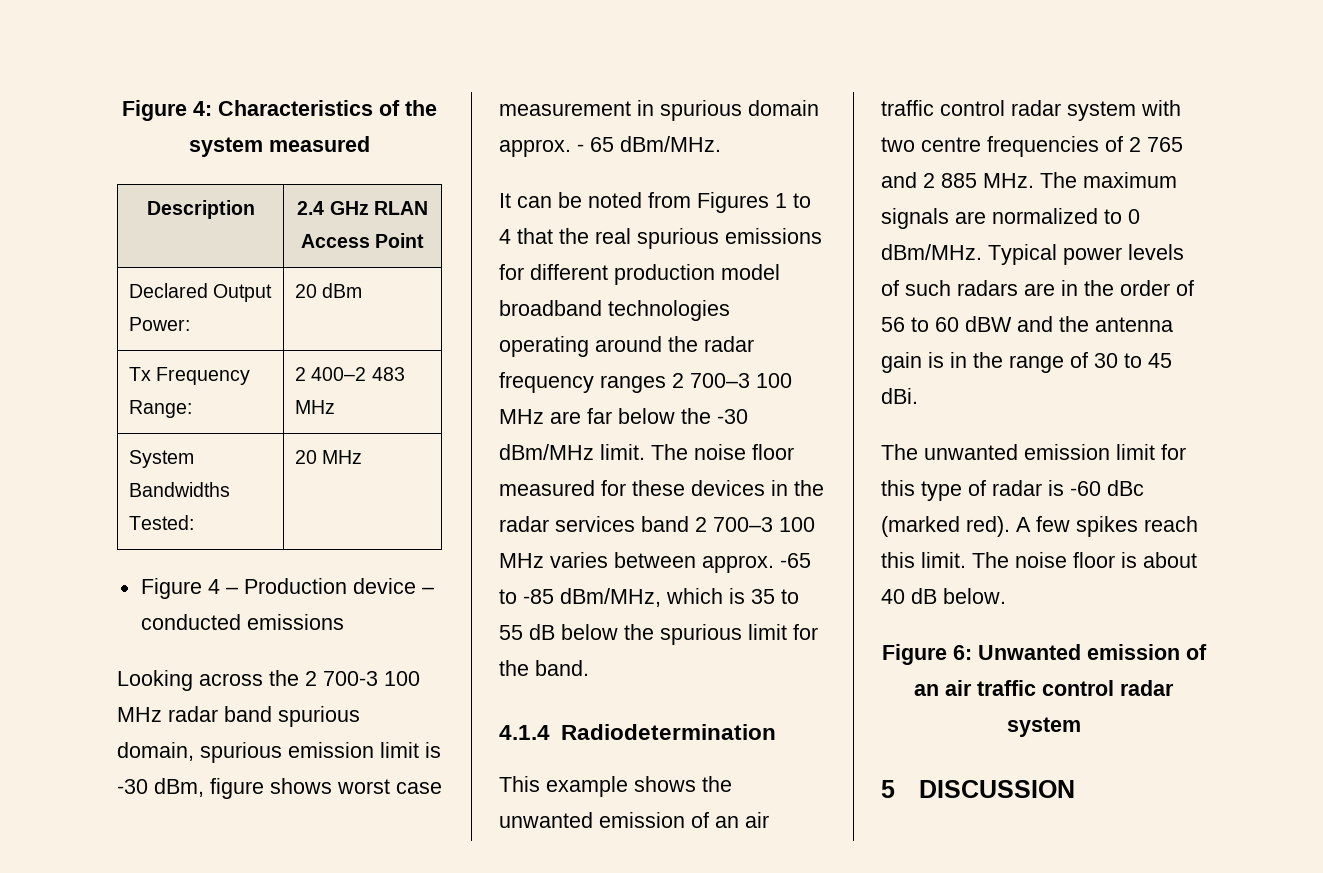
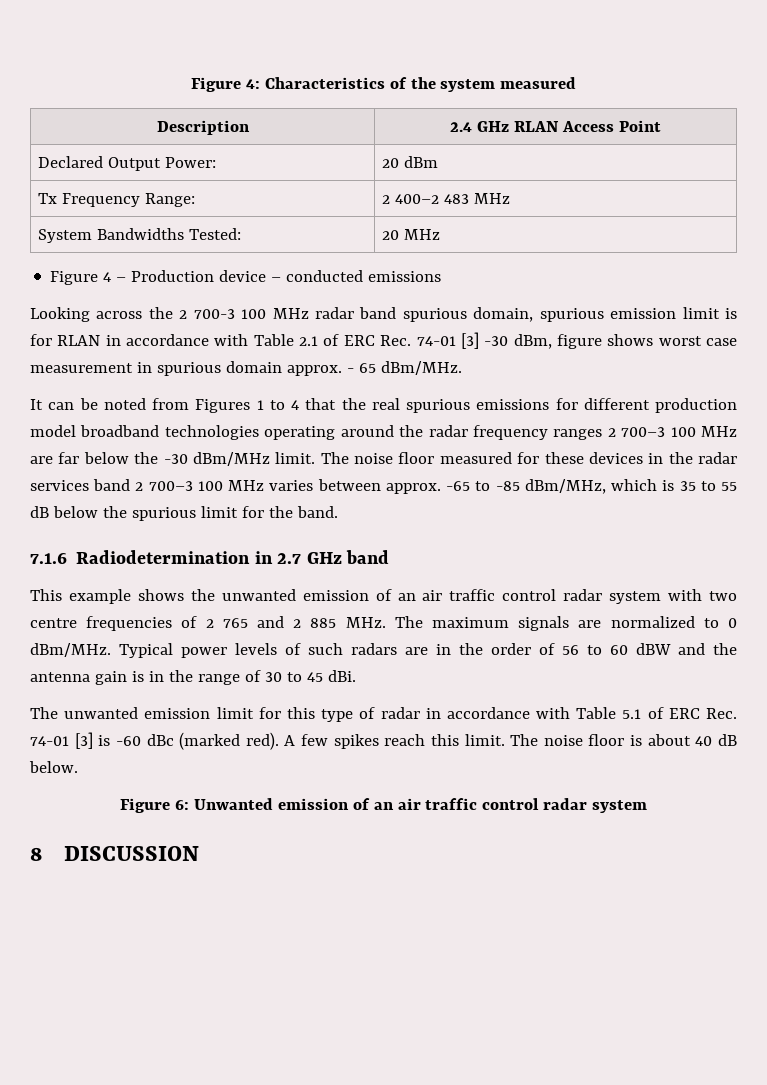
- Looking across the 2 700-3 100 MHz radar band spurious domain, spurious emission limit is -30 dBm, figure shows worst case measurement in spurious domain approx. - 65 dBm/MHz.
+ Looking across the 2 700-3 100 MHz radar band spurious domain, spurious emission limit is for RLAN in accordance with Table 2.1 of ERC Rec. 74-01 [3] -30 dBm, figure shows worst case measurement in spurious domain approx. - 65 dBm/MHz.
- 4.1.4 Radiodetermination
+ 7.1.6 Radiodetermination in 2.7 GHz band
- The unwanted emission limit for this type of radar is -60 dBc (marked red).
+ The unwanted emission limit for this type of radar in accordance with Table 5.1 of ERC Rec. 74-01 [3] is -60 dBc (marked red).
- 5 DISCUSSION
+ 8 DISCUSSION

